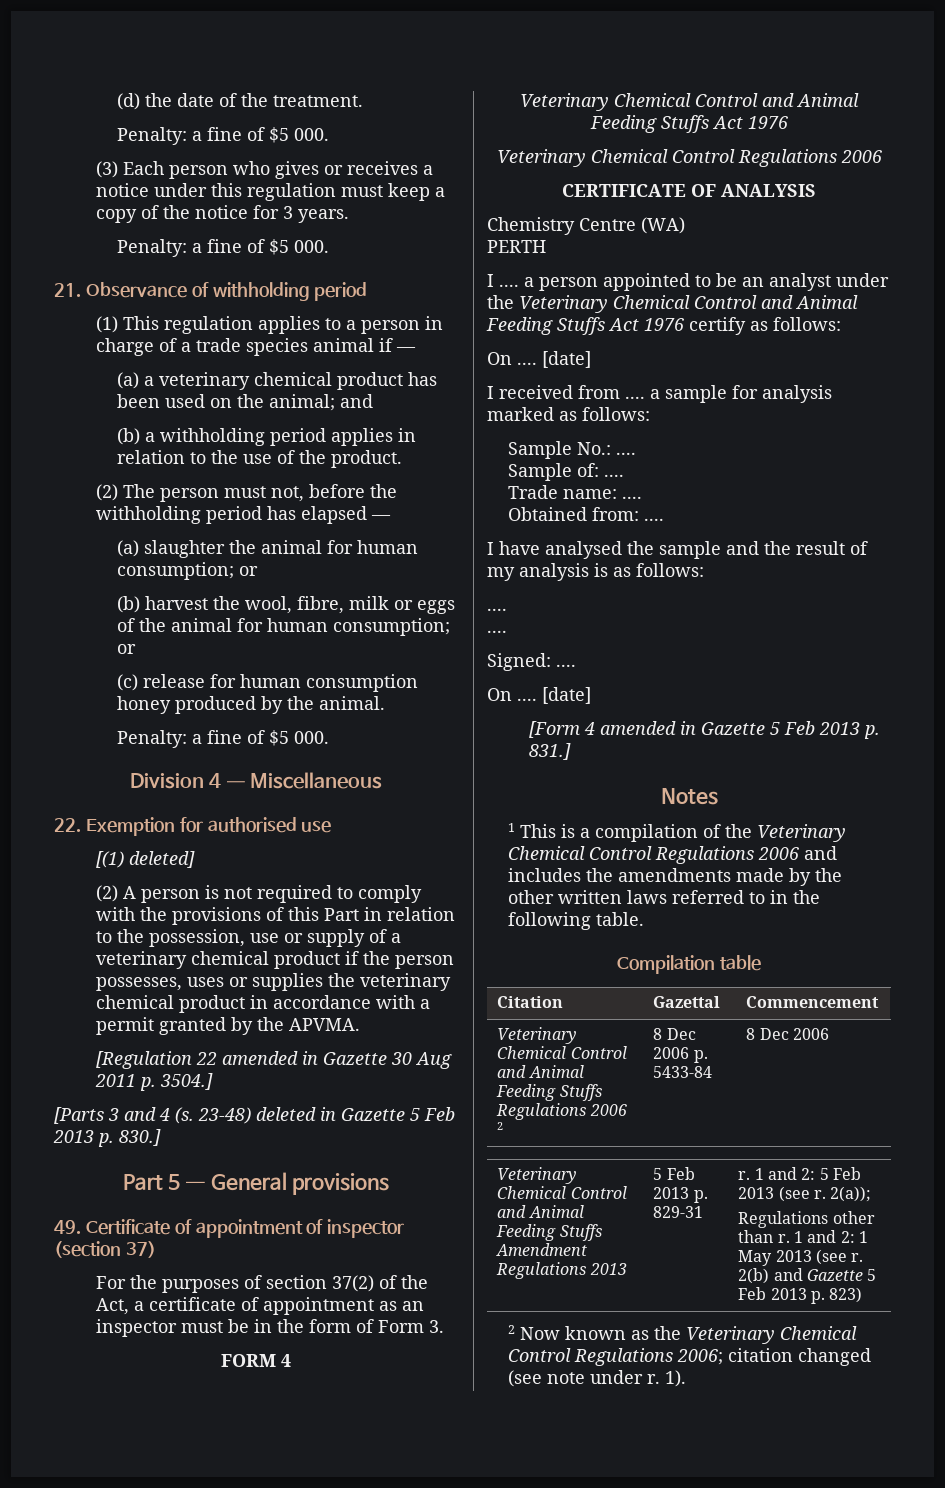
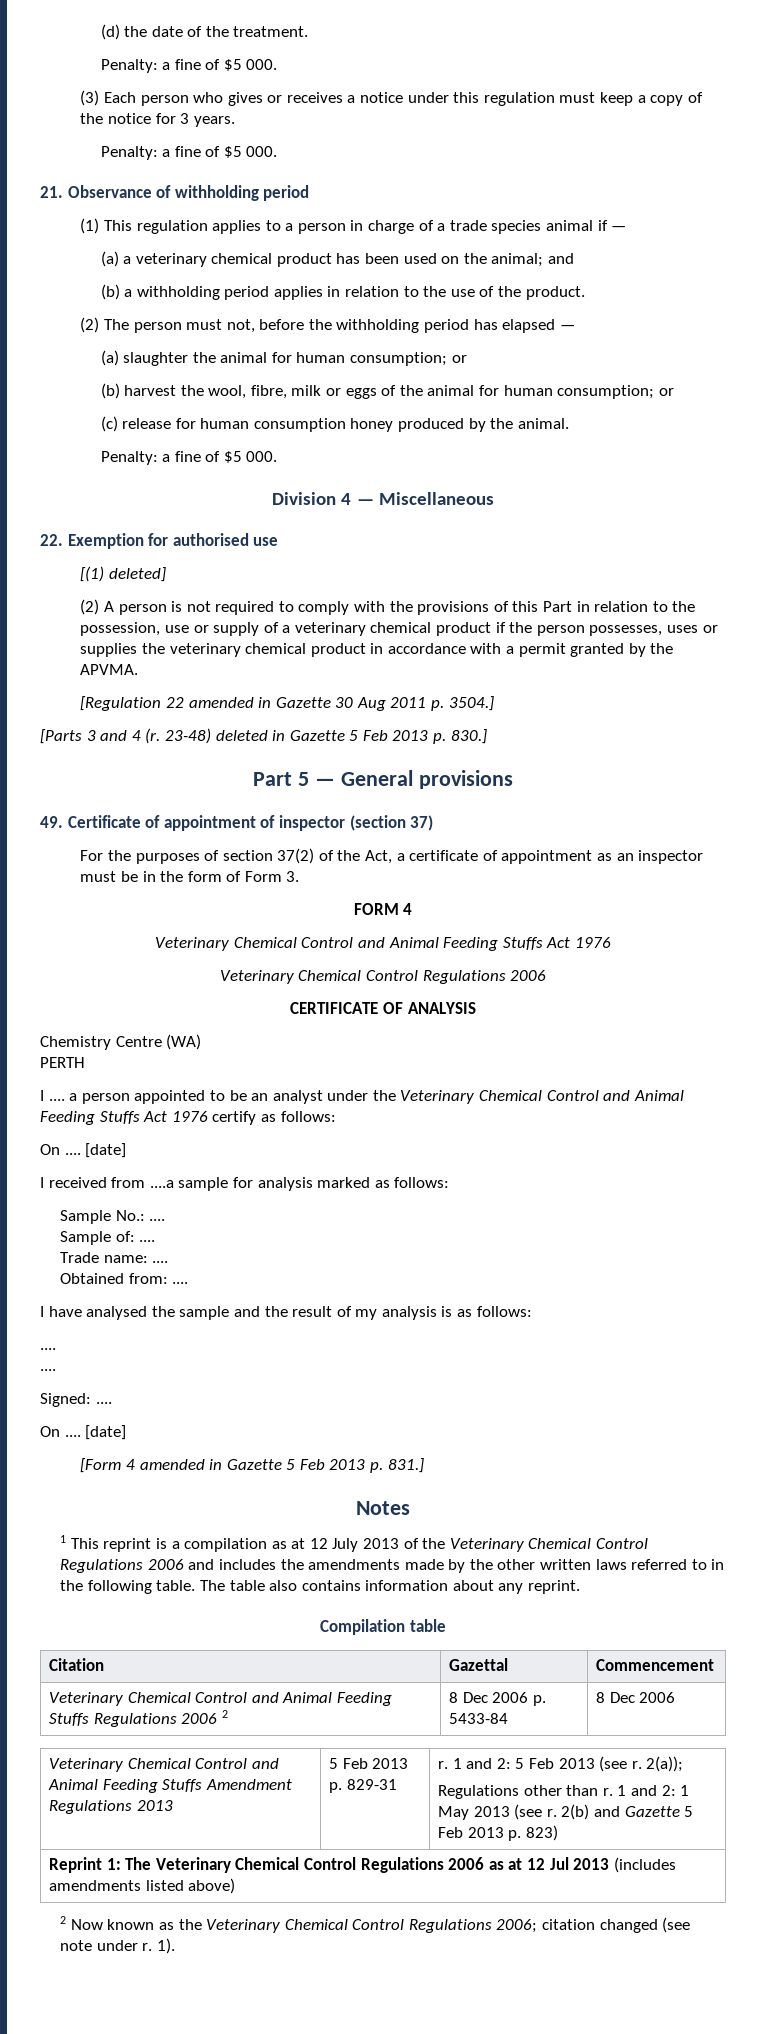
- [Parts 3 and 4 (s.
+ [Parts 3 and 4 (r.
- I received from .... a sample for analysis marked as follows:
+ I received from ....a sample for analysis marked as follows:
- 1 This is a compilation of the Veterinary Chemical Control Regulations 2006 and includes the amendments made by the other written laws referred to in the following table.
+ 1 This reprint is a compilation as at 12 July 2013 of the Veterinary Chemical Control Regulations 2006 and includes the amendments made by the other written laws referred to in the following table. The table also contains information about any reprint.
+ Reprint 1: The Veterinary Chemical Control Regulations 2006 as at 12 Jul 2013 (includes amendments listed above)

